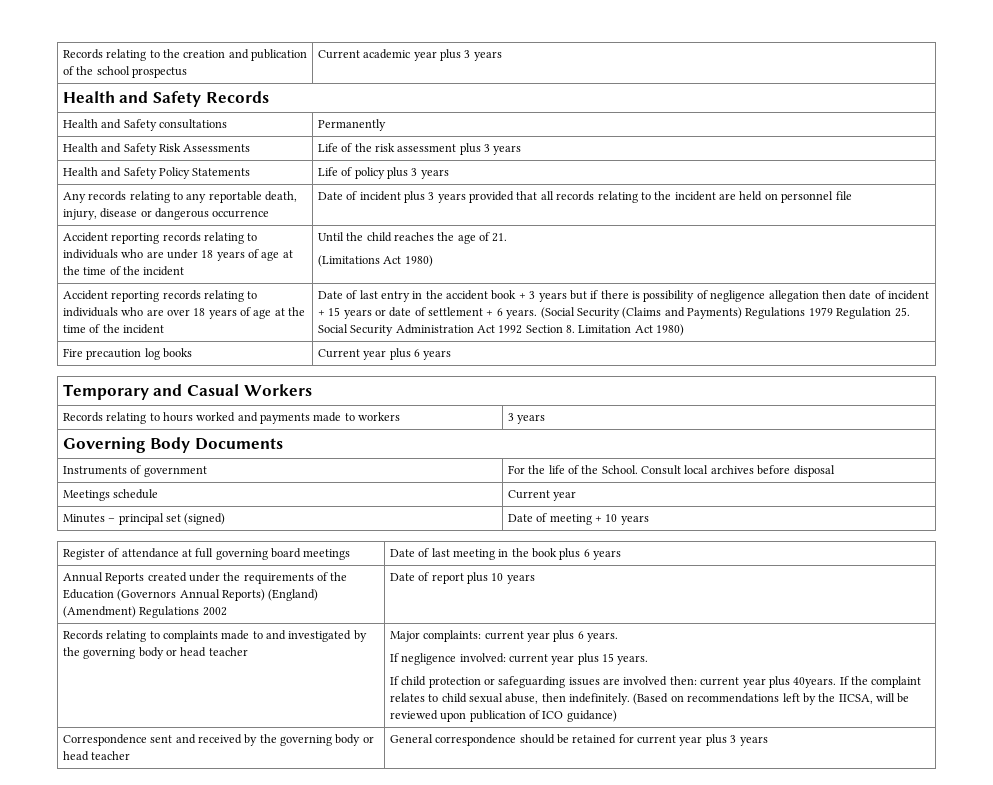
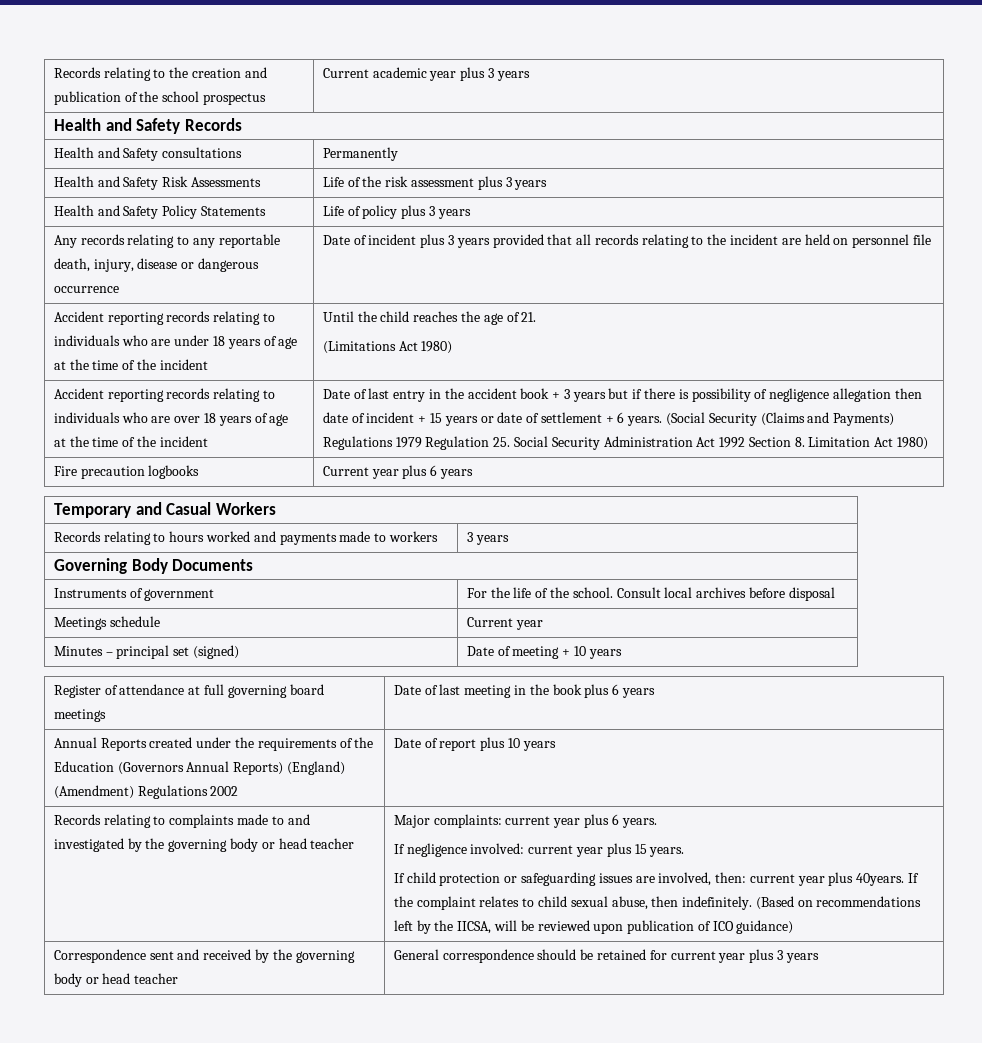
- Fire precaution log books | Current year plus 6 years
+ Fire precaution logbooks | Current year plus 6 years
- Instruments of government | For the life of the School. Consult local archives before disposal
+ Instruments of government | For the life of the school. Consult local archives before disposal
- If child protection or safeguarding issues are involved then: current year plus 40years.
+ If child protection or safeguarding issues are involved, then: current year plus 40years.

